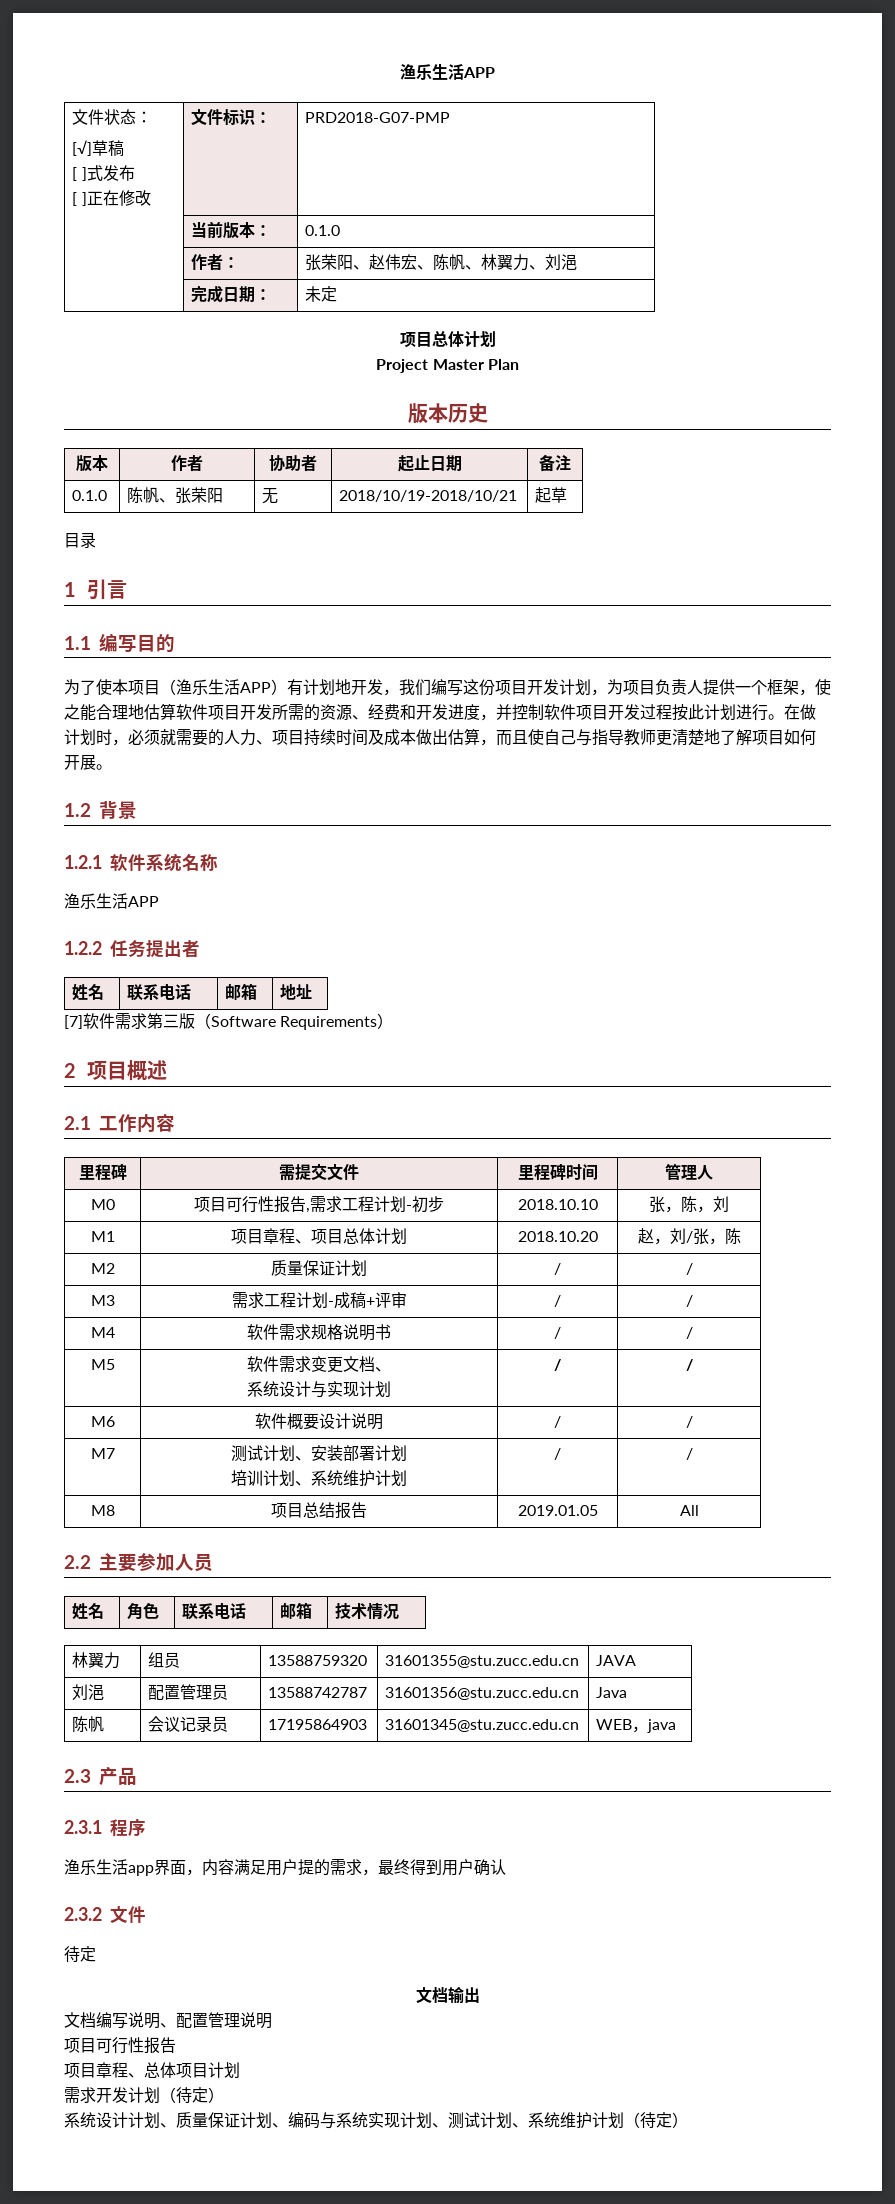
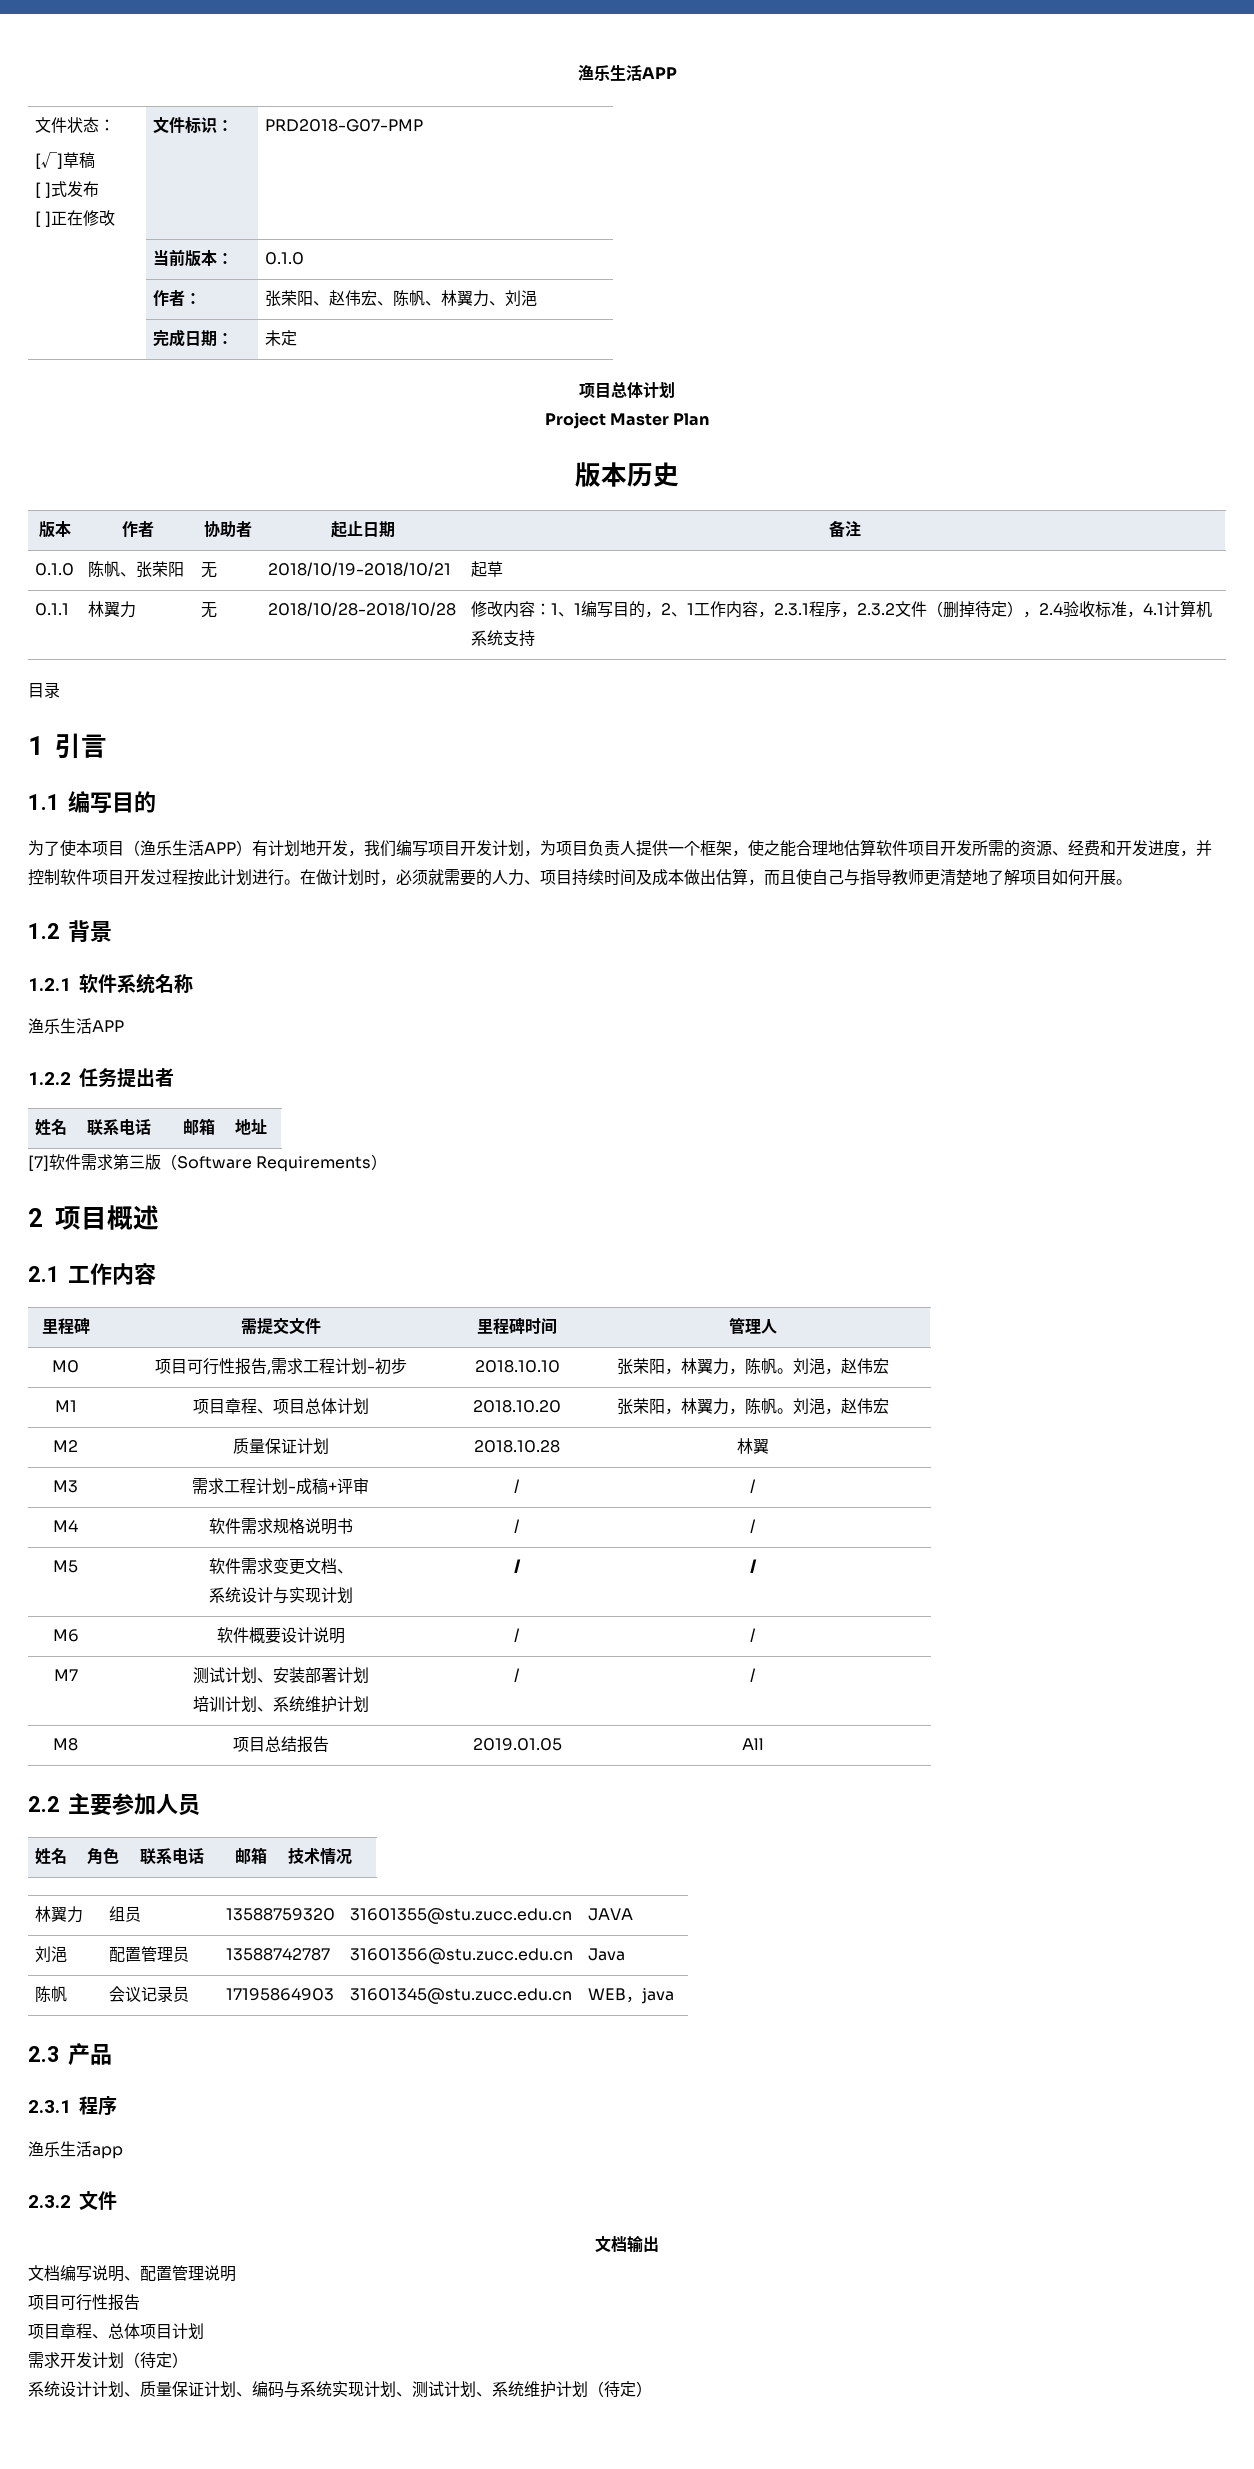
+ 0.1.1 | 林翼力 | 无 | 2018/10/28-2018/10/28 | 修改内容：1、1编写目的，2、1工作内容，2.3.1程序，2.3.2文件（删掉待定），2.4验收标准，4.1计算机系统支持
- 为了使本项目（渔乐生活APP）有计划地开发，我们编写这份项目开发计划，为项目负责人提供一个框架，使之能合理地估算软件项目开发所需的资源、经费和开发进度，并控制软件项目开发过程按此计划进行。
+ 为了使本项目（渔乐生活APP）有计划地开发，我们编写项目开发计划，为项目负责人提供一个框架，使之能合理地估算软件项目开发所需的资源、经费和开发进度，并控制软件项目开发过程按此计划进行。
- M0 | 项目可行性报告,需求工程计划-初步 | 2018.10.10 | 张，陈，刘
+ M0 | 项目可行性报告,需求工程计划-初步 | 2018.10.10 | 张荣阳，林翼力，陈帆。刘浥，赵伟宏
- M1 | 项目章程、项目总体计划 | 2018.10.20 | 赵，刘/张，陈
+ M1 | 项目章程、项目总体计划 | 2018.10.20 | 张荣阳，林翼力，陈帆。刘浥，赵伟宏
- M2 | 质量保证计划 | / | /
+ M2 | 质量保证计划 | 2018.10.28 | 林翼
- 渔乐生活app界面，内容满足用户提的需求，最终得到用户确认
+ 渔乐生活app
  2.3.2文件
- 待定

